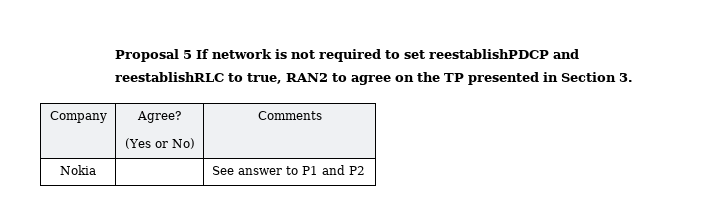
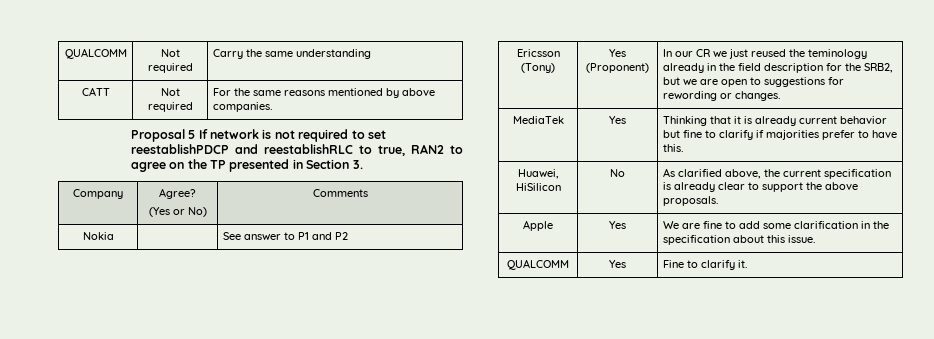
+ QUALCOMM | Not required | Carry the same understanding
+ CATT | Not required | For the same reasons mentioned by above companies.
+ Ericsson (Tony) | Yes (Proponent) | In our CR we just reused the teminology already in the field description for the SRB2, but we are open to suggestions for rewording or changes.
+ MediaTek | Yes | Thinking that it is already current behavior but fine to clarify if majorities prefer to have this.
+ Huawei, HiSilicon | No | As clarified above, the current specification is already clear to support the above proposals.
+ Apple | Yes | We are fine to add some clarification in the specification about this issue.
+ QUALCOMM | Yes | Fine to clarify it.

